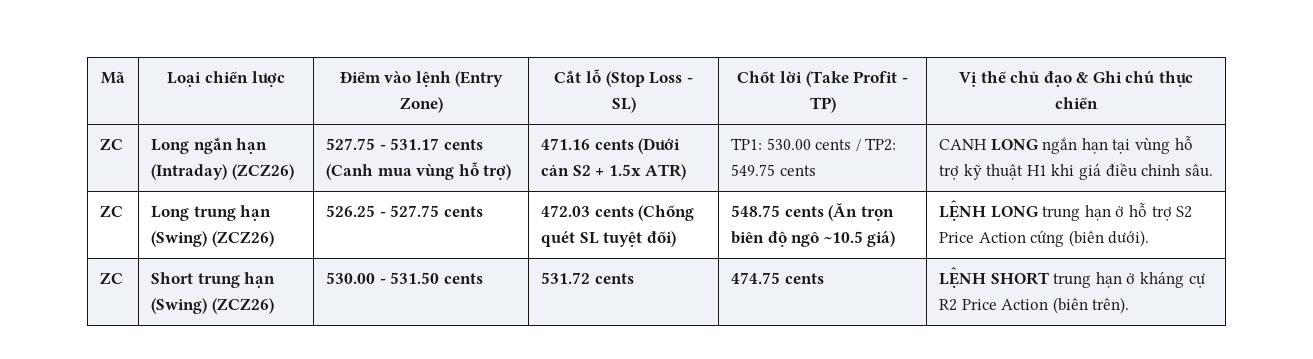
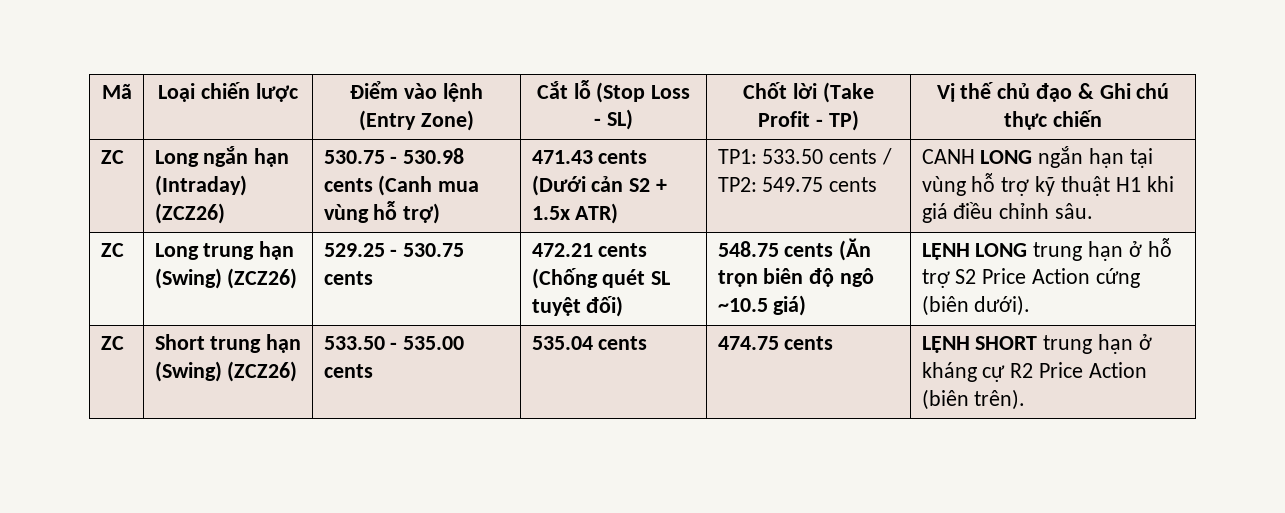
- 527.75 - 531.17 cents (Canh mua vùng hỗ trợ)
+ 530.75 - 530.98 cents (Canh mua vùng hỗ trợ)
- 471.16 cents (Dưới cản S2 + 1.5x ATR)
+ 471.43 cents (Dưới cản S2 + 1.5x ATR)
- TP1: 530.00 cents / TP2: 549.75 cents
+ TP1: 533.50 cents / TP2: 549.75 cents
- ZC | Long trung hạn (Swing) (ZCZ26) | 526.25 - 527.75 cents | 472.03 cents (Chống quét SL tuyệt đối) | 548.75 cents (Ăn trọn biên độ ngô ~10.5 giá) | LỆNH LONG trung hạn ở hỗ trợ S2 Price Action cứng (biên dưới).
+ ZC | Long trung hạn (Swing) (ZCZ26) | 529.25 - 530.75 cents | 472.21 cents (Chống quét SL tuyệt đối) | 548.75 cents (Ăn trọn biên độ ngô ~10.5 giá) | LỆNH LONG trung hạn ở hỗ trợ S2 Price Action cứng (biên dưới).
- ZC | Short trung hạn (Swing) (ZCZ26) | 530.00 - 531.50 cents | 531.72 cents | 474.75 cents | LỆNH SHORT trung hạn ở kháng cự R2 Price Action (biên trên).
+ ZC | Short trung hạn (Swing) (ZCZ26) | 533.50 - 535.00 cents | 535.04 cents | 474.75 cents | LỆNH SHORT trung hạn ở kháng cự R2 Price Action (biên trên).

